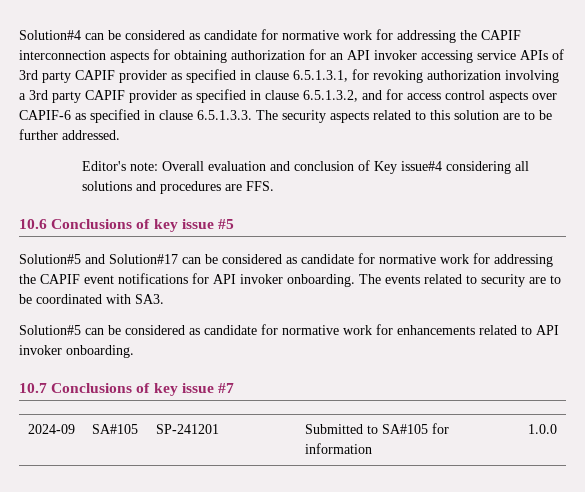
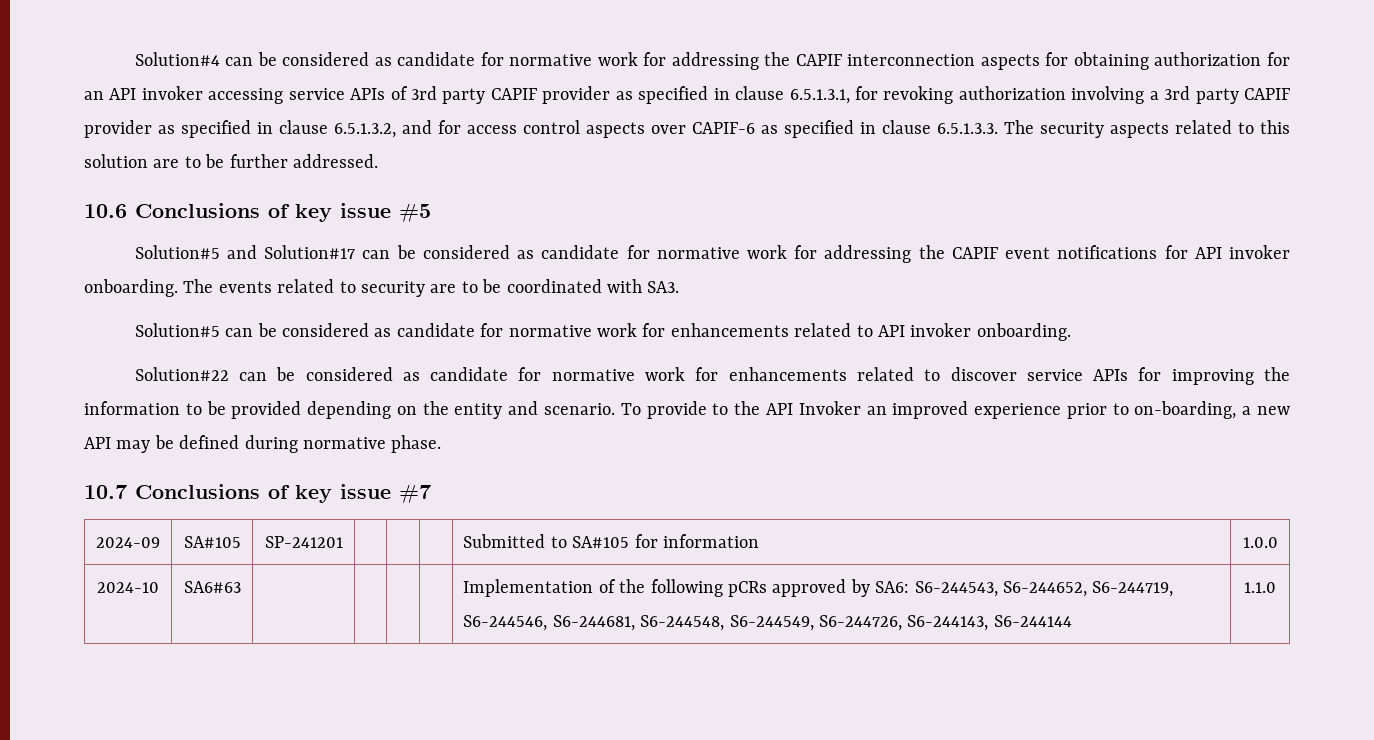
- Editor's note: Overall evaluation and conclusion of Key issue#4 considering all solutions and procedures are FFS.
+ Solution#22 can be considered as candidate for normative work for enhancements related to discover service APIs for improving the information to be provided depending on the entity and scenario. To provide to the API Invoker an improved experience prior to on-boarding, a new API may be defined during normative phase.
+ 2024-10 | SA6#63 | | | | | Implementation of the following pCRs approved by SA6: S6-244543, S6-244652, S6-244719, S6-244546, S6-244681, S6-244548, S6-244549, S6-244726, S6-244143, S6-244144 | 1.1.0

